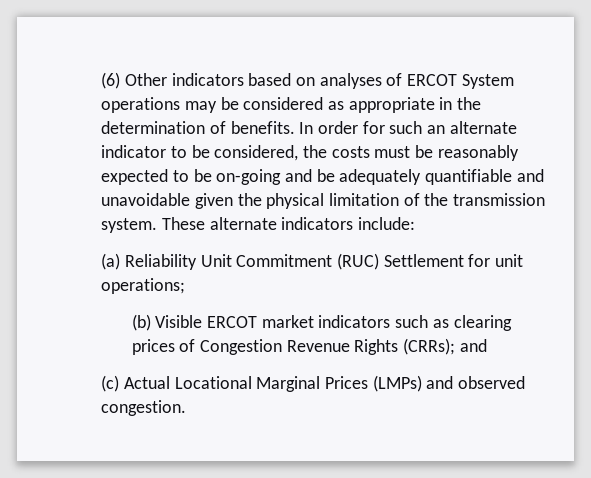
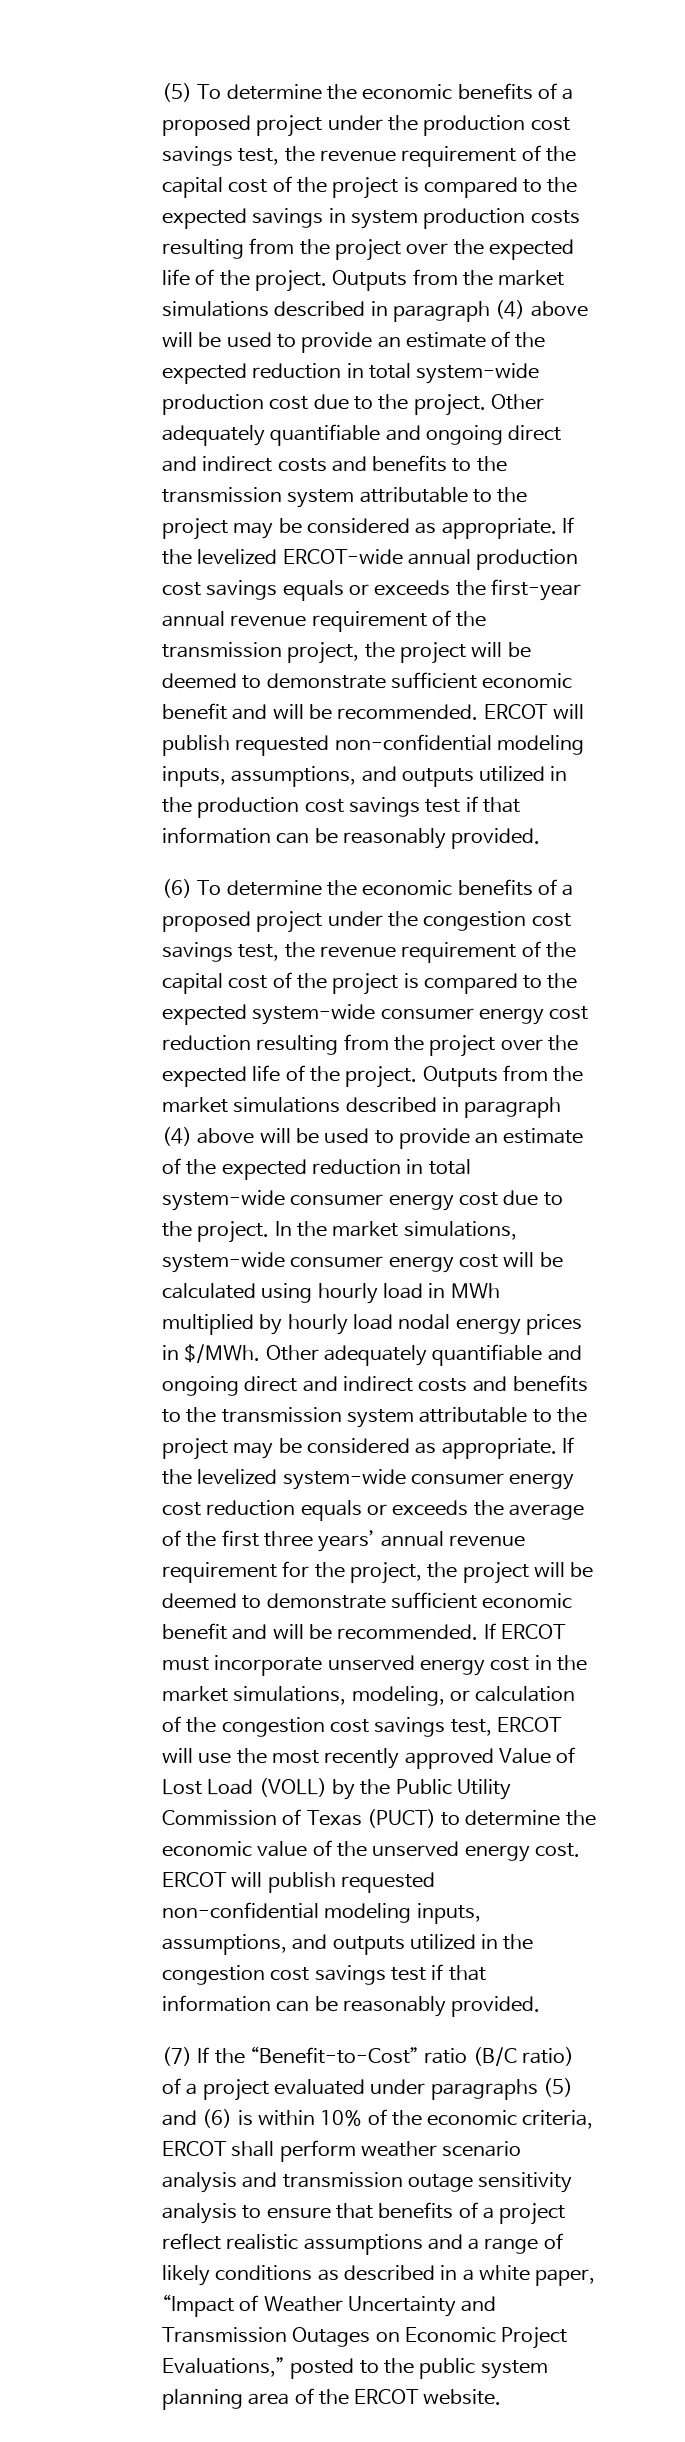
- (6) Other indicators based on analyses of ERCOT System operations may be considered as appropriate in the determination of benefits. In order for such an alternate indicator to be considered, the costs must be reasonably expected to be on-going and be adequately quantifiable and unavoidable given the physical limitation of the transmission system. These alternate indicators include:
- (a) Reliability Unit Commitment (RUC) Settlement for unit operations;
- (b) Visible ERCOT market indicators such as clearing prices of Congestion Revenue Rights (CRRs); and
- (c) Actual Locational Marginal Prices (LMPs) and observed congestion.
+ (5) To determine the economic benefits of a proposed project under the production cost savings test, the revenue requirement of the capital cost of the project is compared to the expected savings in system production costs resulting from the project over the expected life of the project. Outputs from the market simulations described in paragraph (4) above will be used to provide an estimate of the expected reduction in total system-wide production cost due to the project. Other adequately quantifiable and ongoing direct and indirect costs and benefits to the transmission system attributable to the project may be considered as appropriate. If the levelized ERCOT-wide annual production cost savings equals or exceeds the first-year annual revenue requirement of the transmission project, the project will be deemed to demonstrate sufficient economic benefit and will be recommended. ERCOT will publish requested non-confidential modeling inputs, assumptions, and outputs utilized in the production cost savings test if that information can be reasonably provided.
+ (6) To determine the economic benefits of a proposed project under the congestion cost savings test, the revenue requirement of the capital cost of the project is compared to the expected system-wide consumer energy cost reduction resulting from the project over the expected life of the project. Outputs from the market simulations described in paragraph (4) above will be used to provide an estimate of the expected reduction in total system-wide consumer energy cost due to the project. In the market simulations, system-wide consumer energy cost will be calculated using hourly load in MWh multiplied by hourly load nodal energy prices in $/MWh. Other adequately quantifiable and ongoing direct and indirect costs and benefits to the transmission system attributable to the project may be considered as appropriate. If the levelized system-wide consumer energy cost reduction equals or exceeds the average of the first three years’ annual revenue requirement for the project, the project will be deemed to demonstrate sufficient economic benefit and will be recommended. If ERCOT must incorporate unserved energy cost in the market simulations, modeling, or calculation of the congestion cost savings test, ERCOT will use the most recently approved Value of Lost Load (VOLL) by the Public Utility Commission of Texas (PUCT) to determine the economic value of the unserved energy cost. ERCOT will publish requested non-confidential modeling inputs, assumptions, and outputs utilized in the congestion cost savings test if that information can be reasonably provided.
+ (7) If the “Benefit-to-Cost” ratio (B/C ratio) of a project evaluated under paragraphs (5) and (6) is within 10% of the economic criteria, ERCOT shall perform weather scenario analysis and transmission outage sensitivity analysis to ensure that benefits of a project reflect realistic assumptions and a range of likely conditions as described in a white paper, “Impact of Weather Uncertainty and Transmission Outages on Economic Project Evaluations,” posted to the public system planning area of the ERCOT website.

